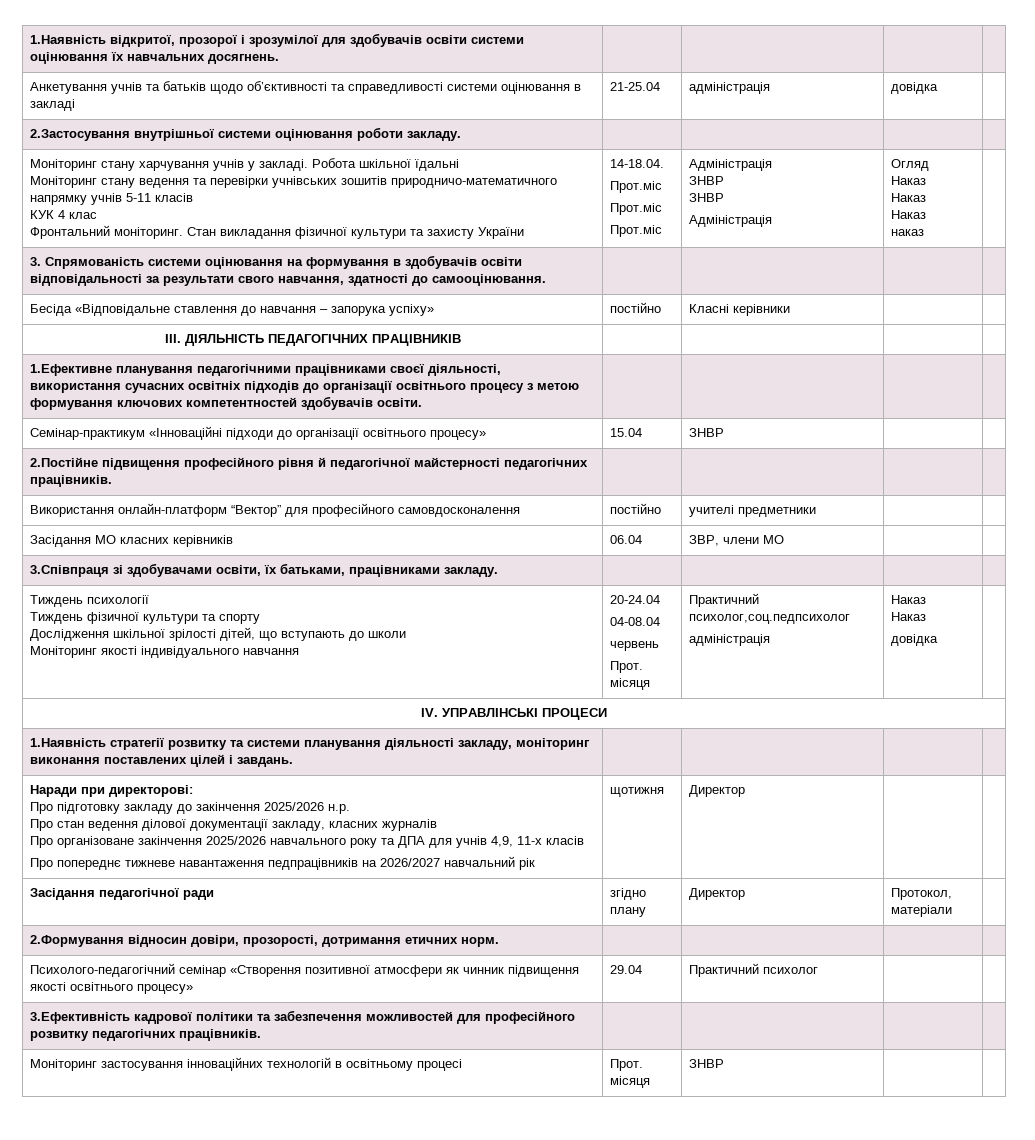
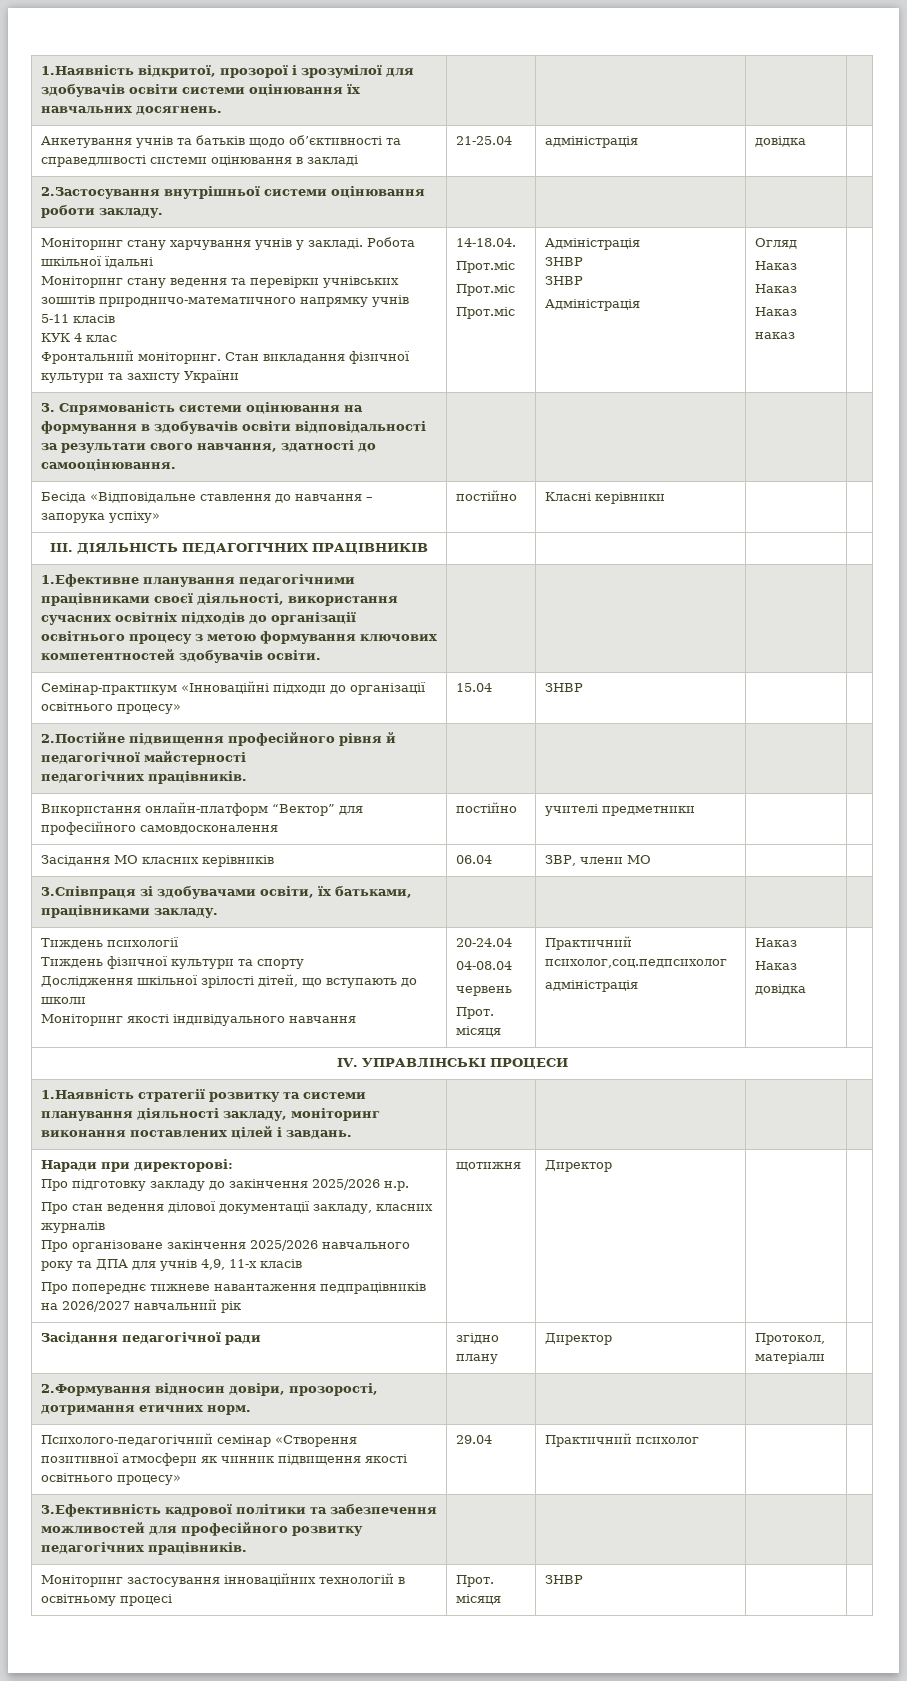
- 2.Постійне підвищення професійного рівня й педагогічної майстерності педагогічних працівників. | | | |
+ 2.Постійне підвищення професійного рівня й педагогічної майстерності
+ педагогічних працівників. | | | |

